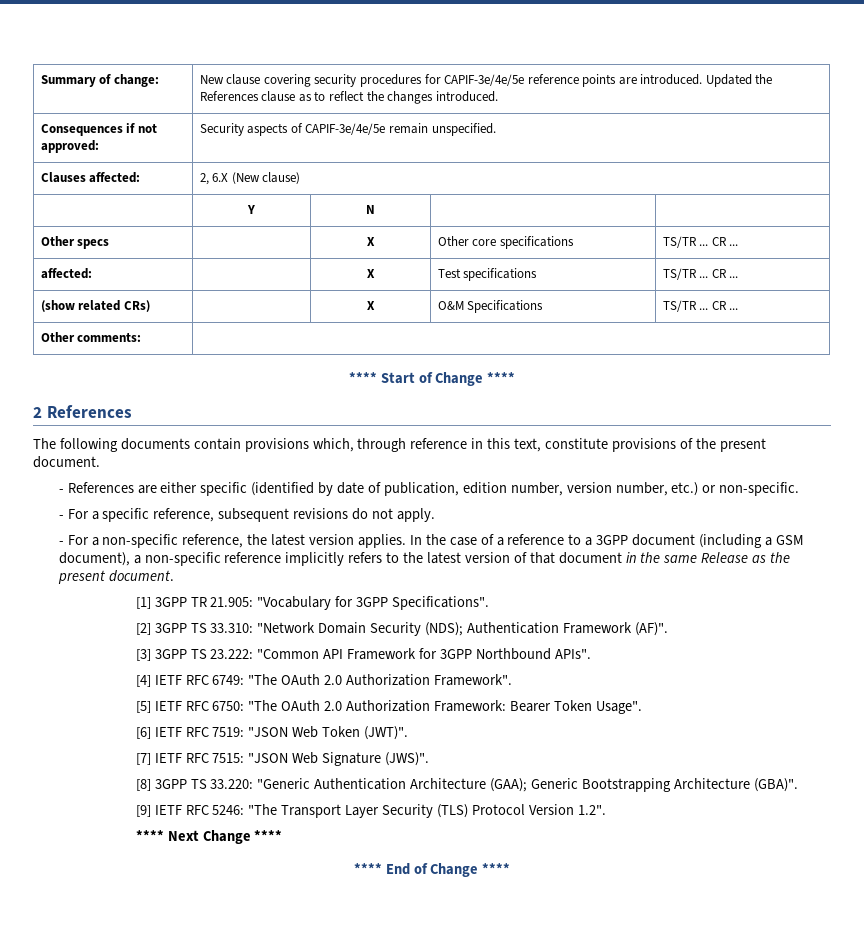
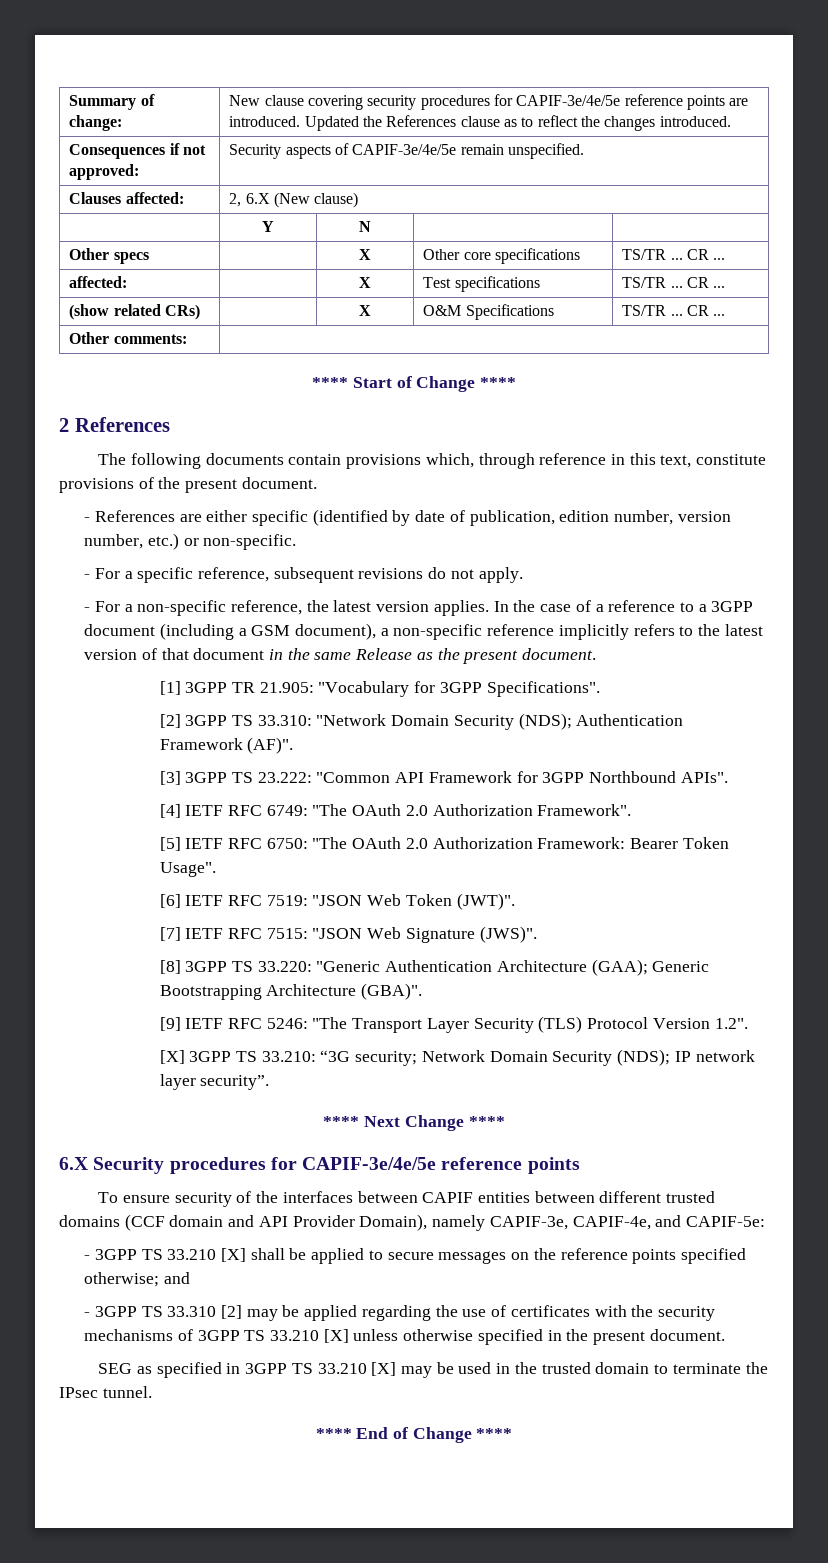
+ [X] 3GPP TS 33.210: “3G security; Network Domain Security (NDS); IP network layer security”.
  **** Next Change ****
+ 6.X Security procedures for CAPIF-3e/4e/5e reference points
+ To ensure security of the interfaces between CAPIF entities between different trusted domains (CCF domain and API Provider Domain), namely CAPIF-3e, CAPIF-4e, and CAPIF-5e:
+ - 3GPP TS 33.210 [X] shall be applied to secure messages on the reference points specified otherwise; and
+ - 3GPP TS 33.310 [2] may be applied regarding the use of certificates with the security mechanisms of 3GPP TS 33.210 [X] unless otherwise specified in the present document.
+ SEG as specified in 3GPP TS 33.210 [X] may be used in the trusted domain to terminate the IPsec tunnel.

